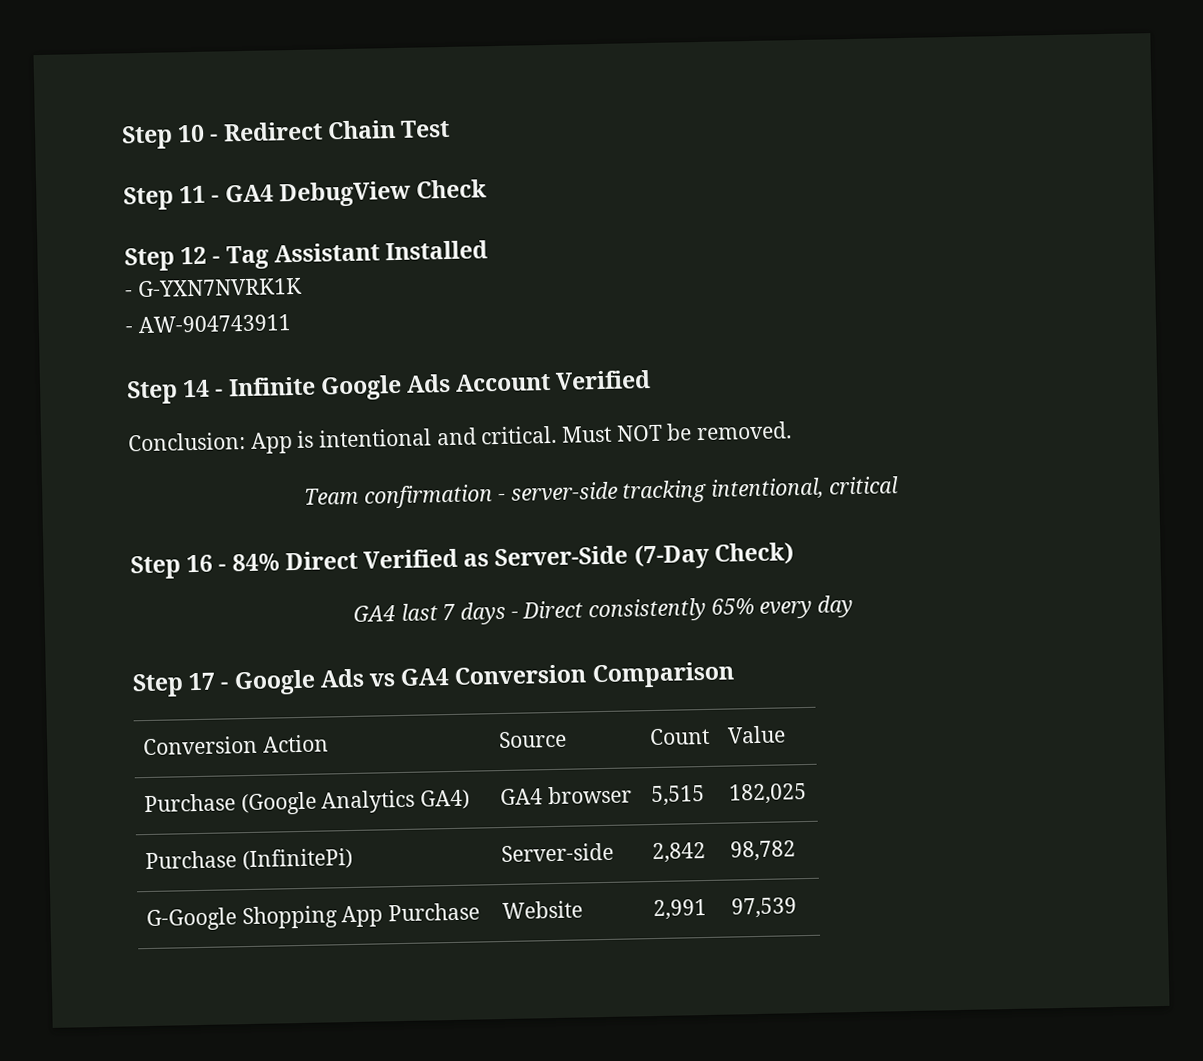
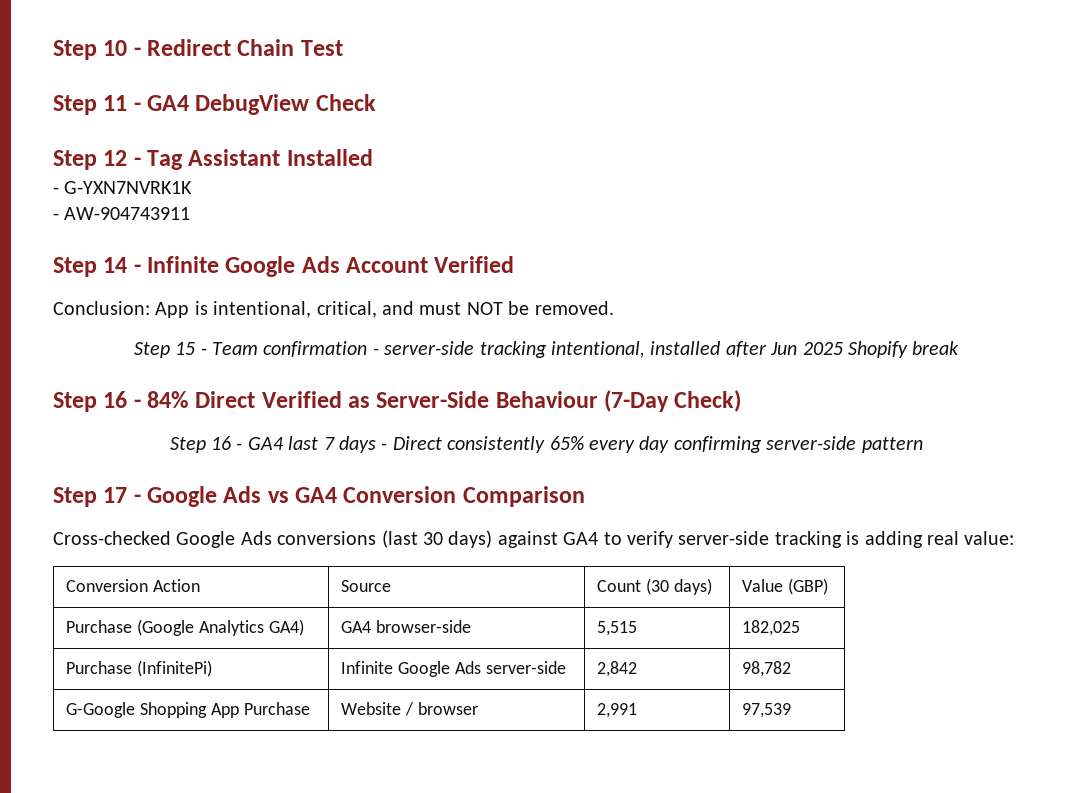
- Conclusion: App is intentional and critical. Must NOT be removed.
+ Conclusion: App is intentional, critical, and must NOT be removed.
- Team confirmation - server-side tracking intentional, critical
+ Step 15 - Team confirmation - server-side tracking intentional, installed after Jun 2025 Shopify break
- Step 16 - 84% Direct Verified as Server-Side (7-Day Check)
+ Step 16 - 84% Direct Verified as Server-Side Behaviour (7-Day Check)
- GA4 last 7 days - Direct consistently 65% every day
+ Step 16 - GA4 last 7 days - Direct consistently 65% every day confirming server-side pattern
+ Cross-checked Google Ads conversions (last 30 days) against GA4 to verify server-side tracking is adding real value:
- Conversion Action | Source | Count | Value
+ Conversion Action | Source | Count (30 days) | Value (GBP)
- Purchase (Google Analytics GA4) | GA4 browser | 5,515 | 182,025
+ Purchase (Google Analytics GA4) | GA4 browser-side | 5,515 | 182,025
- Purchase (InfinitePi) | Server-side | 2,842 | 98,782
+ Purchase (InfinitePi) | Infinite Google Ads server-side | 2,842 | 98,782
- G-Google Shopping App Purchase | Website | 2,991 | 97,539
+ G-Google Shopping App Purchase | Website / browser | 2,991 | 97,539

